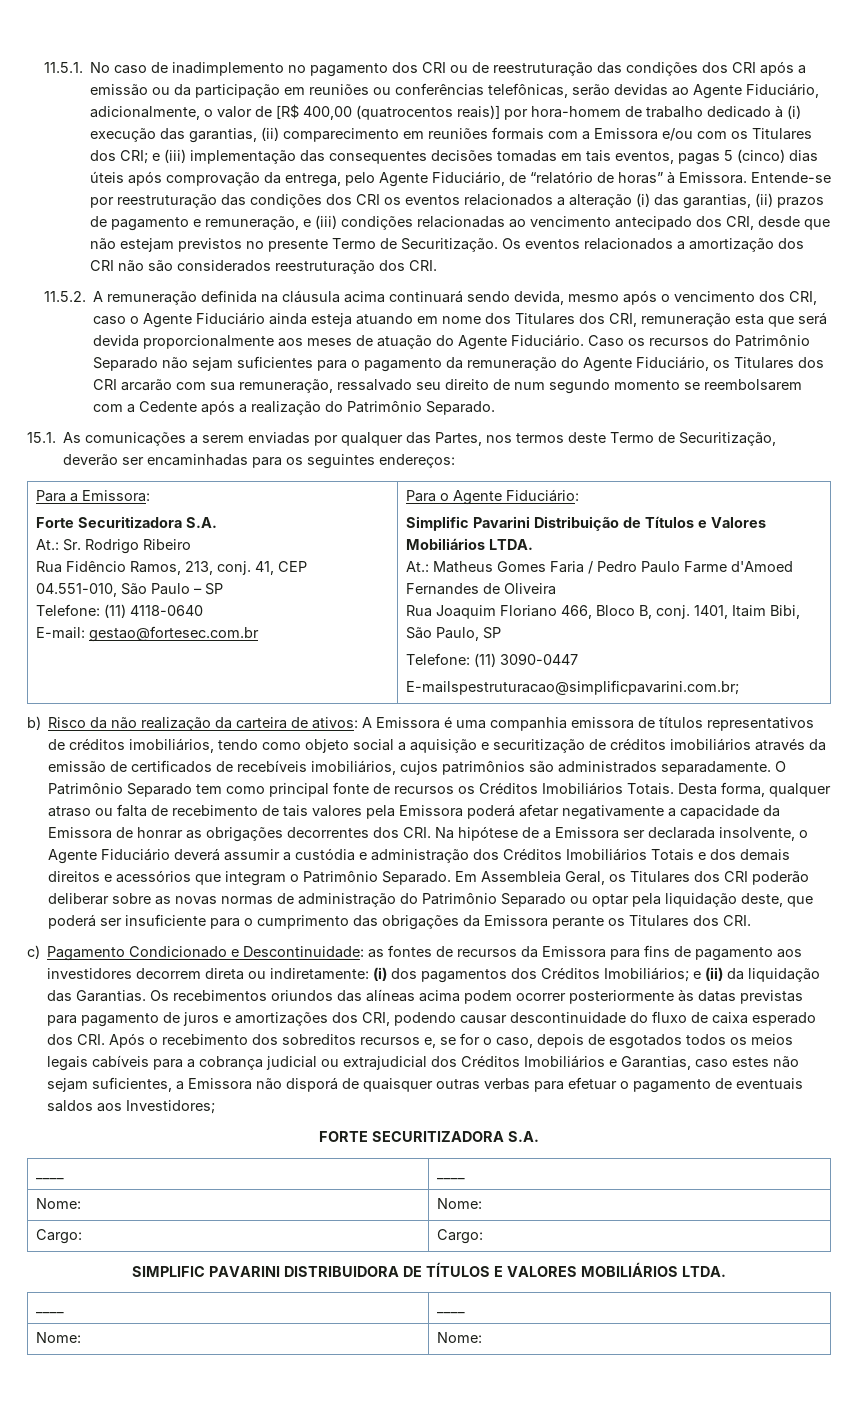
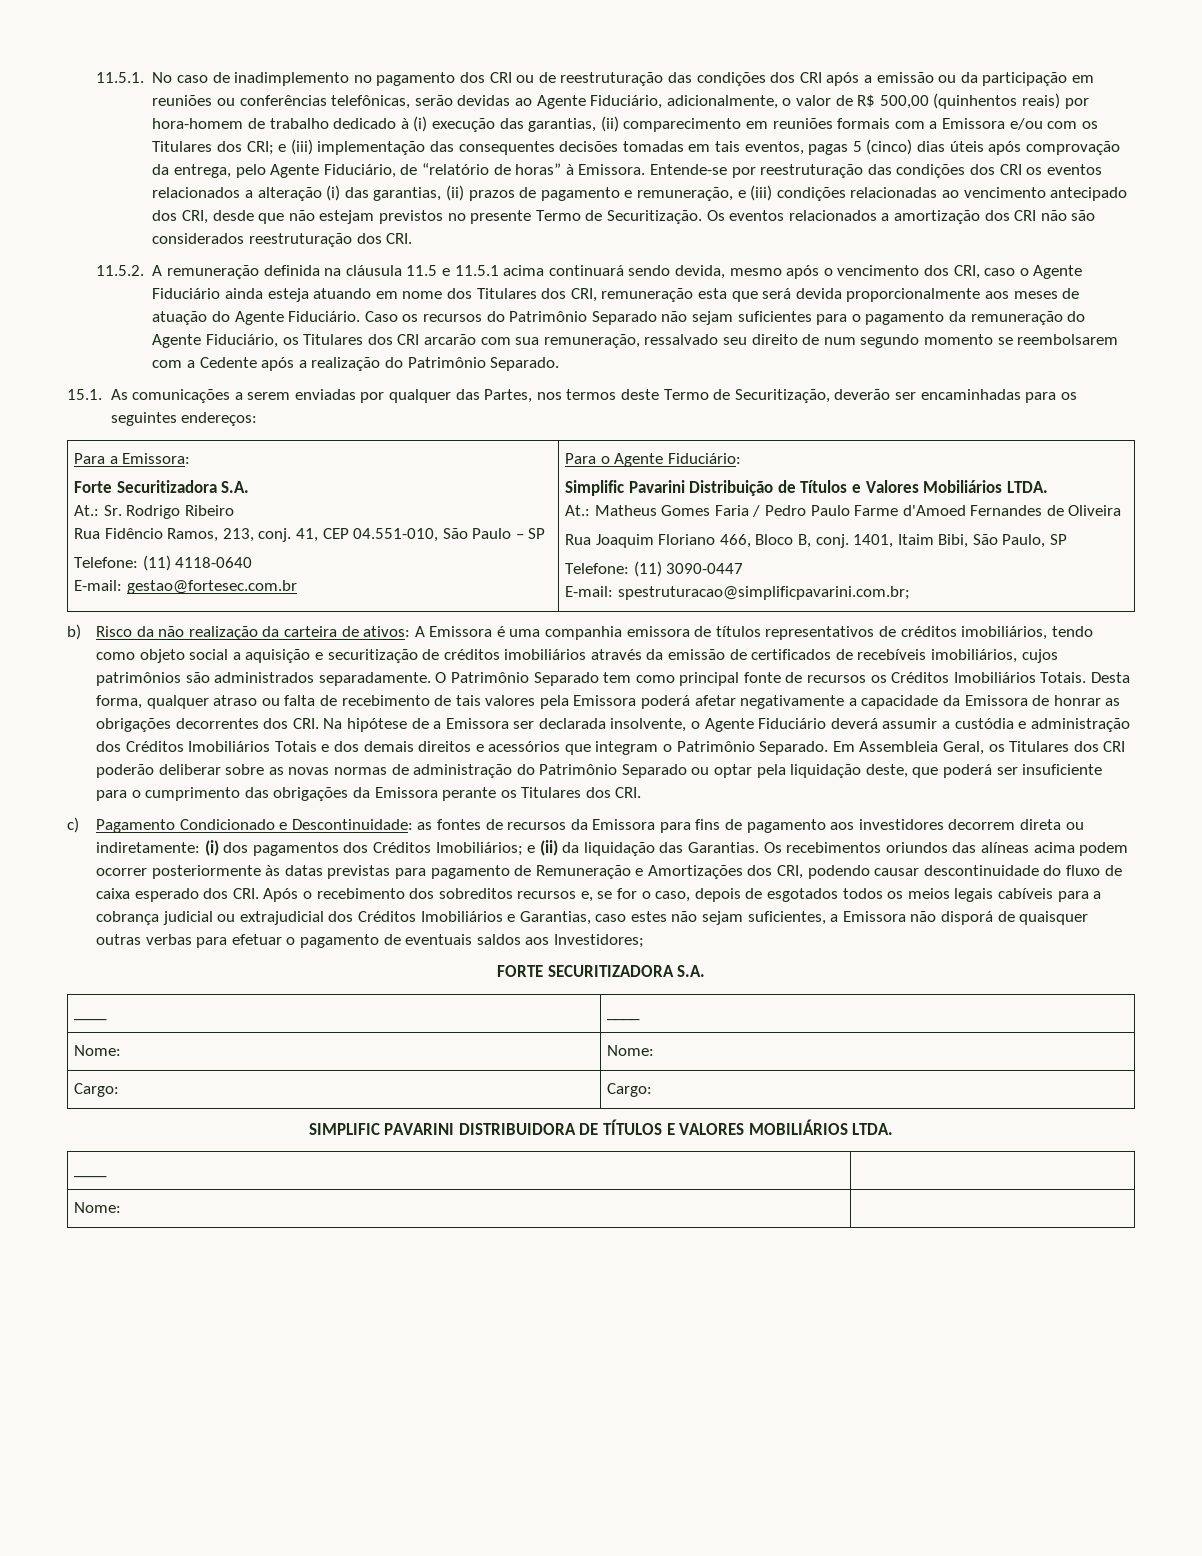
- 11.5.1. No caso de inadimplemento no pagamento dos CRI ou de reestruturação das condições dos CRI após a emissão ou da participação em reuniões ou conferências telefônicas, serão devidas ao Agente Fiduciário, adicionalmente, o valor de [R$ 400,00 (quatrocentos reais)] por hora-homem de trabalho dedicado à (i) execução das garantias, (ii) comparecimento em reuniões formais com a Emissora e/ou com os Titulares dos CRI;
+ 11.5.1. No caso de inadimplemento no pagamento dos CRI ou de reestruturação das condições dos CRI após a emissão ou da participação em reuniões ou conferências telefônicas, serão devidas ao Agente Fiduciário, adicionalmente, o valor de R$ 500,00 (quinhentos reais) por hora-homem de trabalho dedicado à (i) execução das garantias, (ii) comparecimento em reuniões formais com a Emissora e/ou com os Titulares dos CRI;
- 11.5.2. A remuneração definida na cláusula acima continuará sendo devida, mesmo após o vencimento dos CRI, caso o Agente Fiduciário ainda esteja atuando em nome dos Titulares dos CRI, remuneração esta que será devida proporcionalmente aos meses de atuação do Agente Fiduciário.
+ 11.5.2. A remuneração definida na cláusula 11.5 e 11.5.1 acima continuará sendo devida, mesmo após o vencimento dos CRI, caso o Agente Fiduciário ainda esteja atuando em nome dos Titulares dos CRI, remuneração esta que será devida proporcionalmente aos meses de atuação do Agente Fiduciário.
- E-mailspestruturacao@simplificpavarini.com.br;
+ E-mail: spestruturacao@simplificpavarini.com.br;
- Os recebimentos oriundos das alíneas acima podem ocorrer posteriormente às datas previstas para pagamento de juros e amortizações dos CRI, podendo causar descontinuidade do fluxo de caixa esperado dos CRI. Após o recebimento dos sobreditos recursos e, se for o caso, depois de esgotados todos os meios legais cabíveis para a cobrança judicial ou extrajudicial dos Créditos Imobiliários e Garantias, caso estes não sejam suficientes, a Emissora não disporá de quaisquer outras verbas para efetuar o pagamento de eventuais saldos aos Investidores;
+ Os recebimentos oriundos das alíneas acima podem ocorrer posteriormente às datas previstas para pagamento de Remuneração e Amortizações dos CRI, podendo causar descontinuidade do fluxo de caixa esperado dos CRI. Após o recebimento dos sobreditos recursos e, se for o caso, depois de esgotados todos os meios legais cabíveis para a cobrança judicial ou extrajudicial dos Créditos Imobiliários e Garantias, caso estes não sejam suficientes, a Emissora não disporá de quaisquer outras verbas para efetuar o pagamento de eventuais saldos aos Investidores;
  SIMPLIFIC PAVARINI DISTRIBUIDORA DE TÍTULOS E VALORES MOBILIÁRIOS LTDA.
- ____ | ____
- Nome: | Nome:
+ ____ |
+ Nome: |

